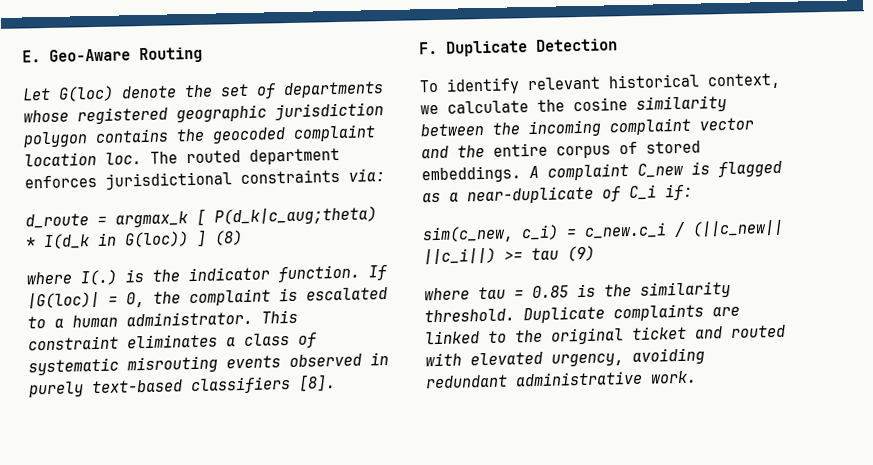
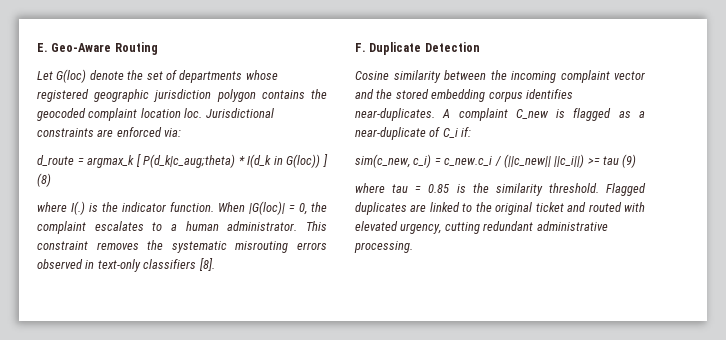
- The routed department enforces jurisdictional constraints via:
+ Jurisdictional constraints are enforced via:
- If |G(loc)| = 0, the complaint is escalated to a human administrator.
+ When |G(loc)| = 0, the complaint escalates to a human administrator.
- This constraint eliminates a class of systematic misrouting events observed in purely text-based classifiers [8].
+ This constraint removes the systematic misrouting errors observed in text-only classifiers [8].
- To identify relevant historical context, we calculate the cosine similarity between the incoming complaint vector and the entire corpus of stored embeddings.
+ Cosine similarity between the incoming complaint vector and the stored embedding corpus identifies near-duplicates.
- Duplicate complaints are linked to the original ticket and routed with elevated urgency, avoiding redundant administrative work.
+ Flagged duplicates are linked to the original ticket and routed with elevated urgency, cutting redundant administrative processing.

